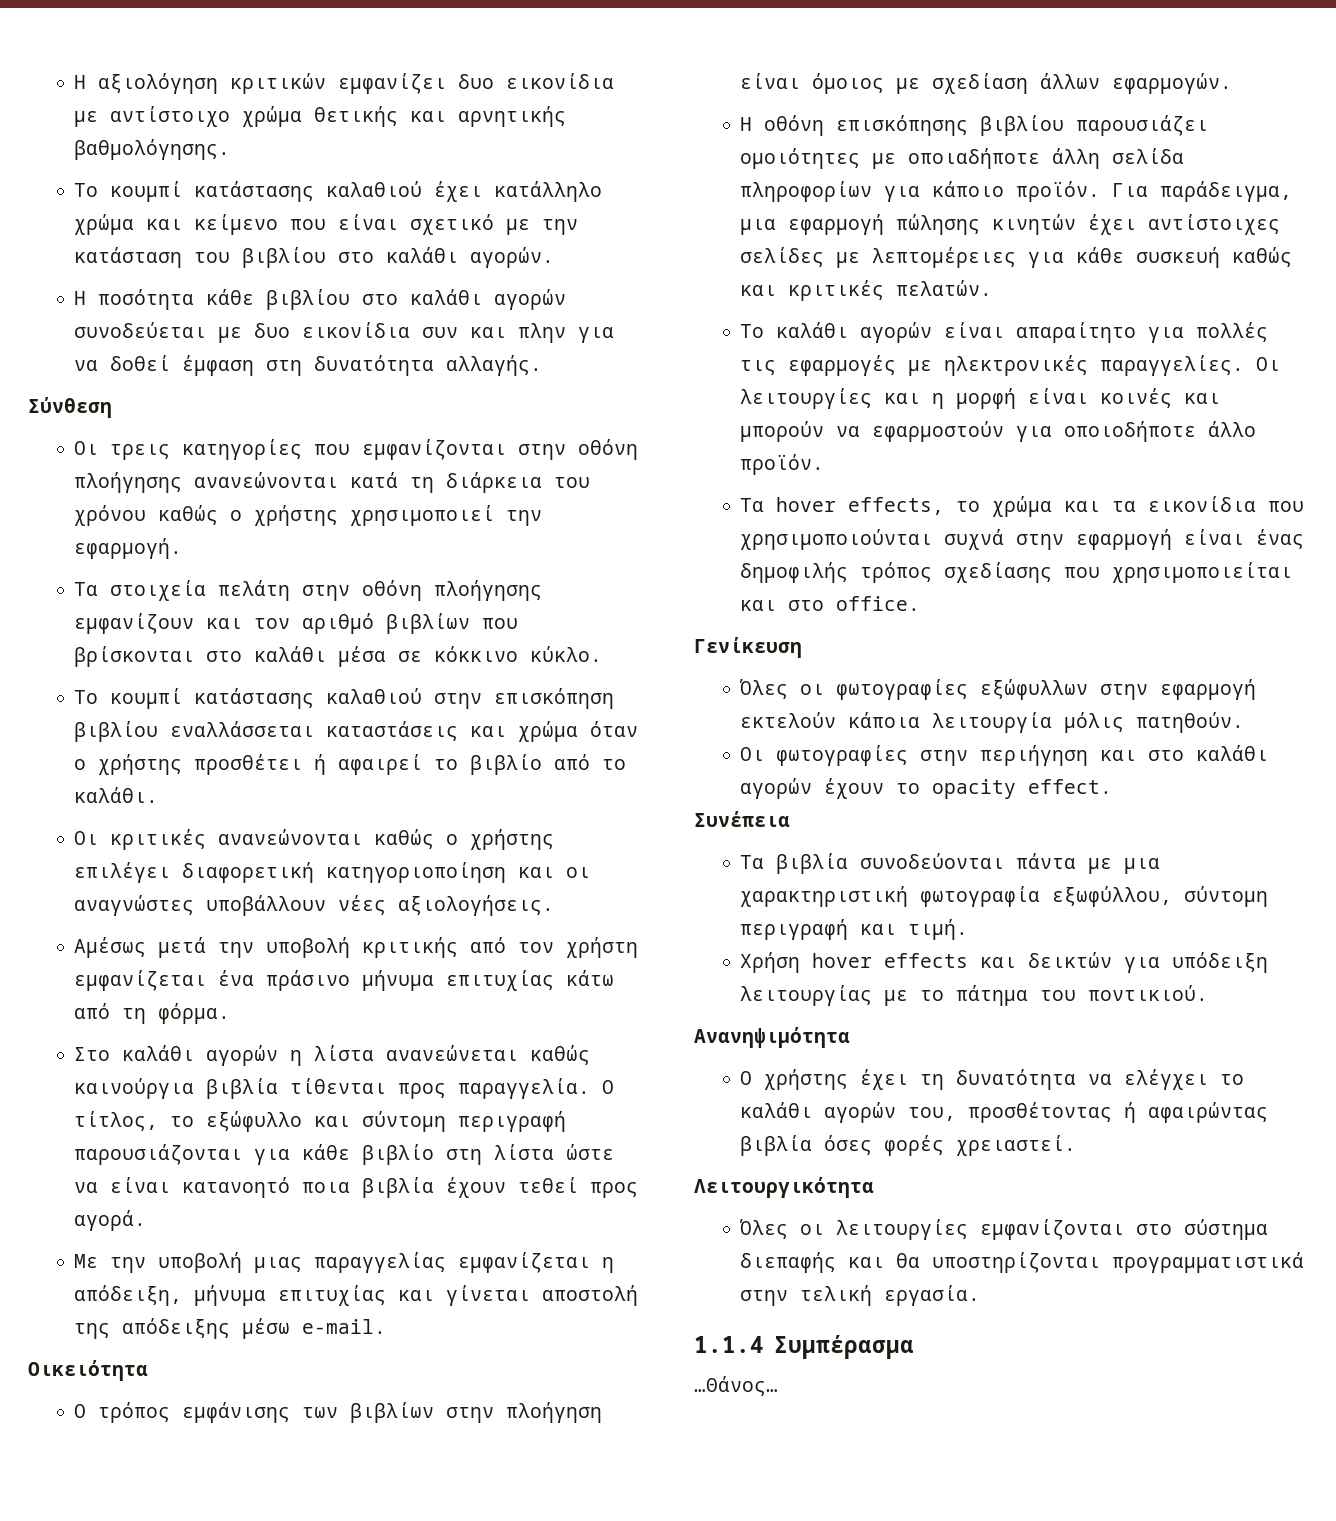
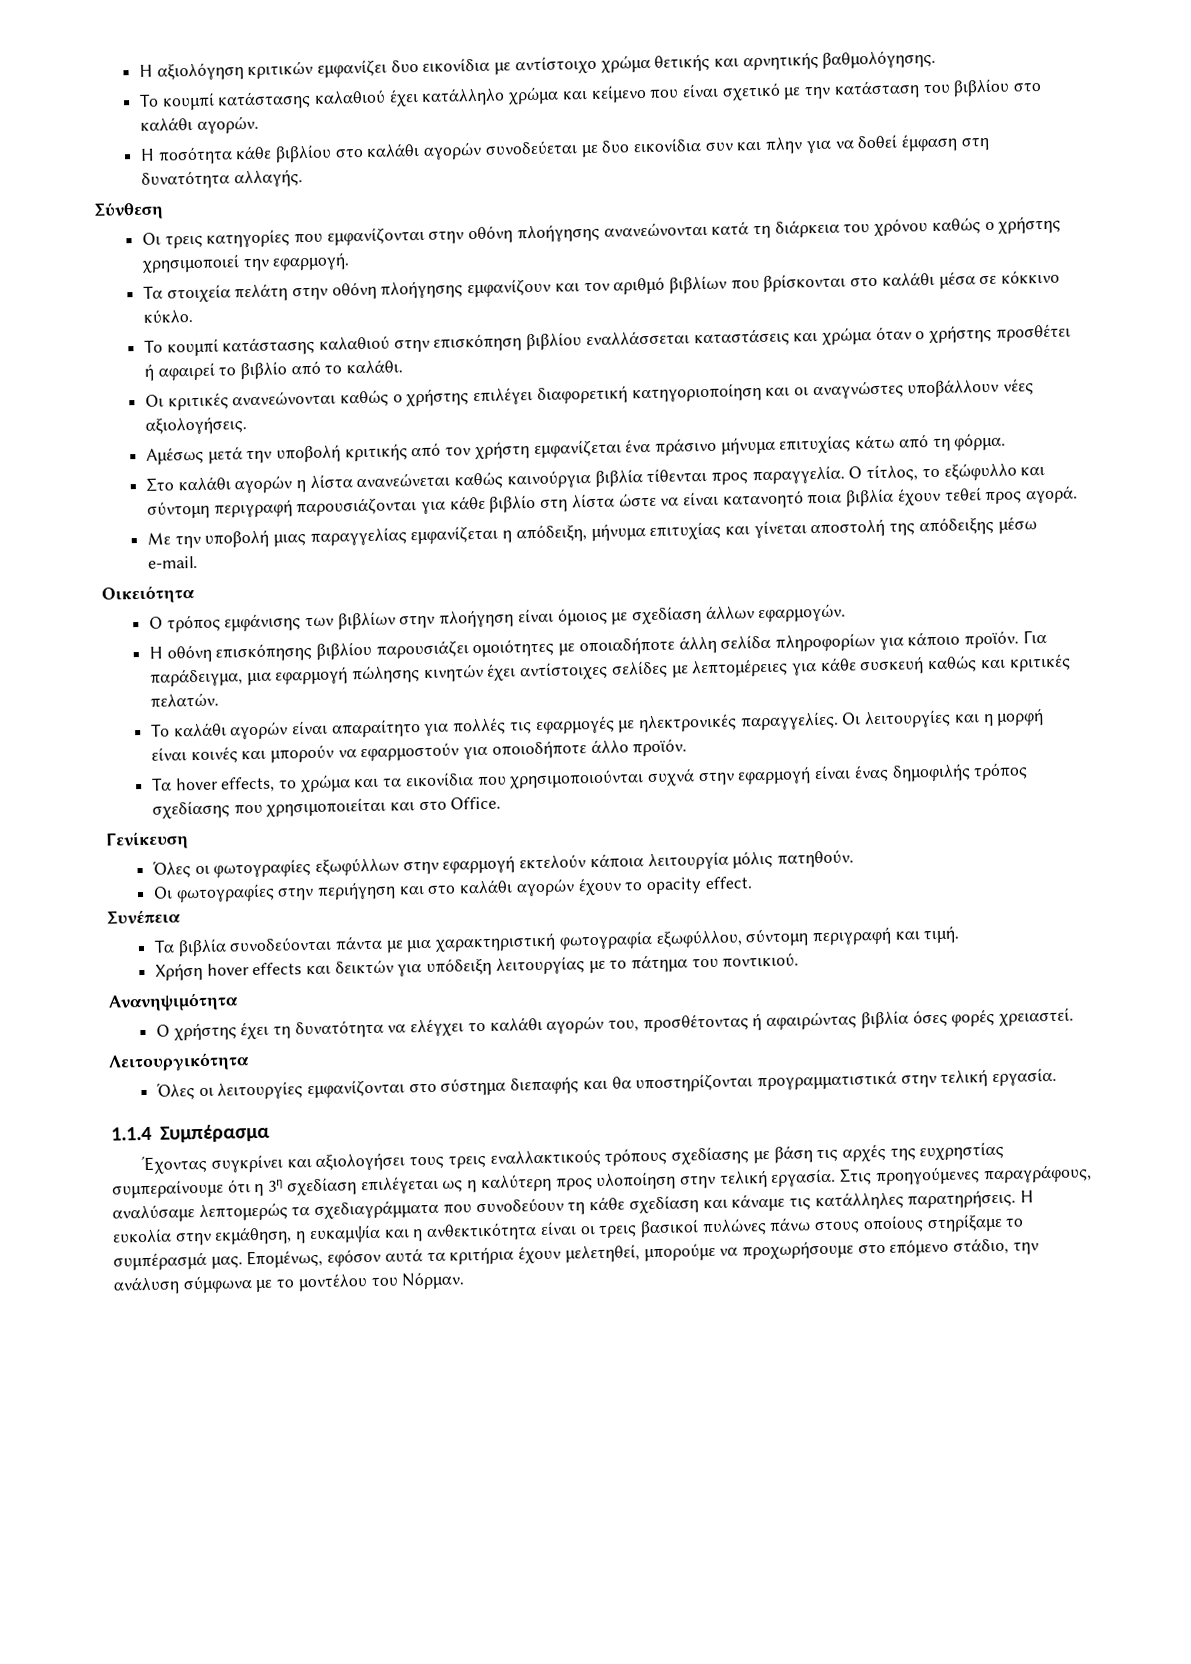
- Τα hover effects, το χρώμα και τα εικονίδια που χρησιμοποιούνται συχνά στην εφαρμογή είναι ένας δημοφιλής τρόπος σχεδίασης που χρησιμοποιείται και στο office.
+ Τα hover effects, το χρώμα και τα εικονίδια που χρησιμοποιούνται συχνά στην εφαρμογή είναι ένας δημοφιλής τρόπος σχεδίασης που χρησιμοποιείται και στο Office.
- Όλες οι φωτογραφίες εξώφυλλων στην εφαρμογή εκτελούν κάποια λειτουργία μόλις πατηθούν.
+ Όλες οι φωτογραφίες εξωφύλλων στην εφαρμογή εκτελούν κάποια λειτουργία μόλις πατηθούν.
- …Θάνος…
+ Έχοντας συγκρίνει και αξιολογήσει τους τρεις εναλλακτικούς τρόπους σχεδίασης με βάση τις αρχές της ευχρηστίας συμπεραίνουμε ότι η 3η σχεδίαση επιλέγεται ως η καλύτερη προς υλοποίηση στην τελική εργασία. Στις προηγούμενες παραγράφους, αναλύσαμε λεπτομερώς τα σχεδιαγράμματα που συνοδεύουν τη κάθε σχεδίαση και κάναμε τις κατάλληλες παρατηρήσεις. Η ευκολία στην εκμάθηση, η ευκαμψία και η ανθεκτικότητα είναι οι τρεις βασικοί πυλώνες πάνω στους οποίους στηρίξαμε το συμπέρασμά μας. Επομένως, εφόσον αυτά τα κριτήρια έχουν μελετηθεί, μπορούμε να προχωρήσουμε στο επόμενο στάδιο, την ανάλυση σύμφωνα με το μοντέλου του Νόρμαν.

